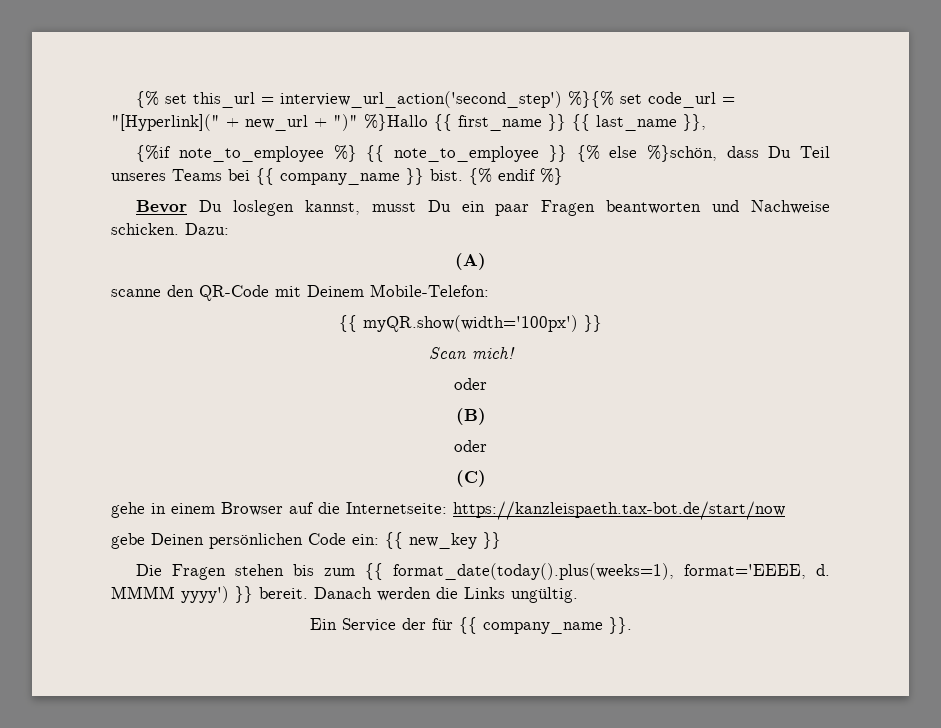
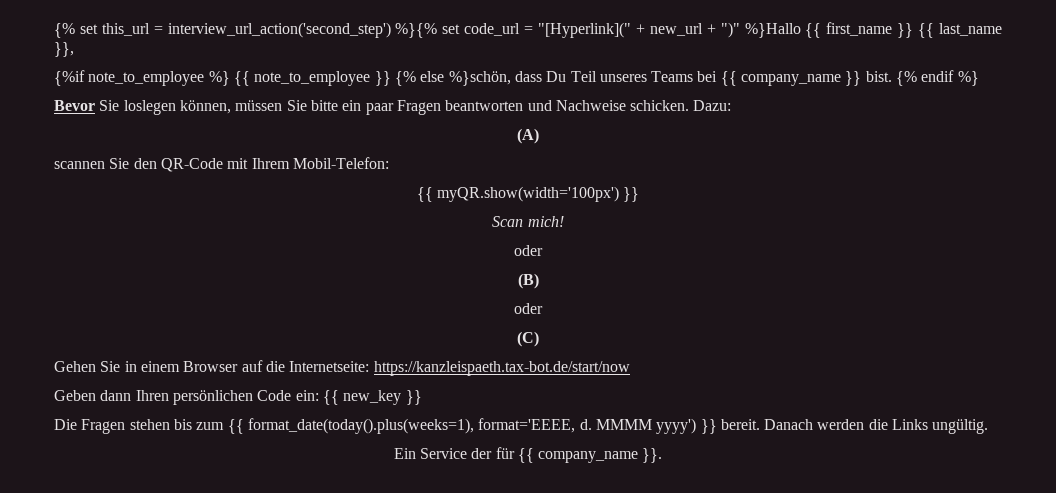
- Bevor Du loslegen kannst, musst Du ein paar Fragen beantworten und Nachweise schicken.
+ Bevor Sie loslegen können, müssen Sie bitte ein paar Fragen beantworten und Nachweise schicken.
- scanne den QR-Code mit Deinem Mobile-Telefon:
+ scannen Sie den QR-Code mit Ihrem Mobil-Telefon:
- gehe in einem Browser auf die Internetseite: https://kanzleispaeth.tax-bot.de/start/now
+ Gehen Sie in einem Browser auf die Internetseite: https://kanzleispaeth.tax-bot.de/start/now
- gebe Deinen persönlichen Code ein: {{ new_key }}
+ Geben dann Ihren persönlichen Code ein: {{ new_key }}

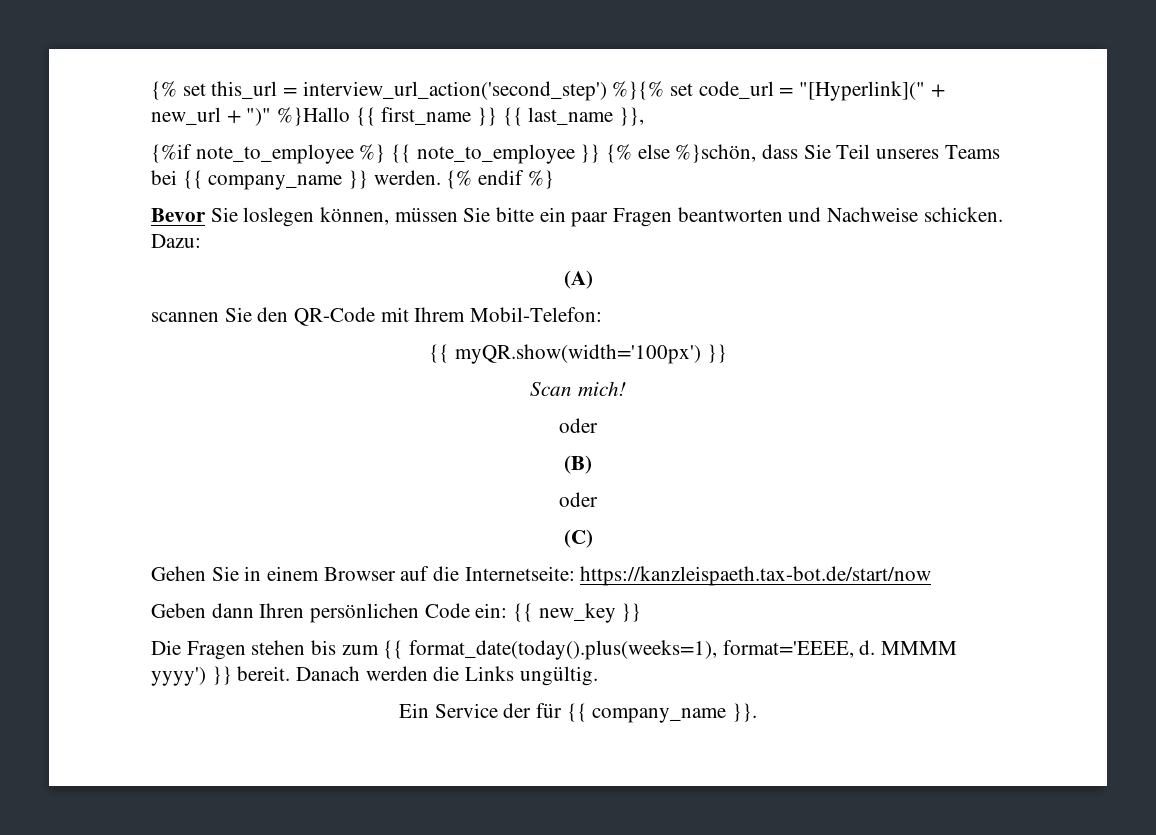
- {%if note_to_employee %} {{ note_to_employee }} {% else %}schön, dass Du Teil unseres Teams bei {{ company_name }} bist.
+ {%if note_to_employee %} {{ note_to_employee }} {% else %}schön, dass Sie Teil unseres Teams bei {{ company_name }} werden.

